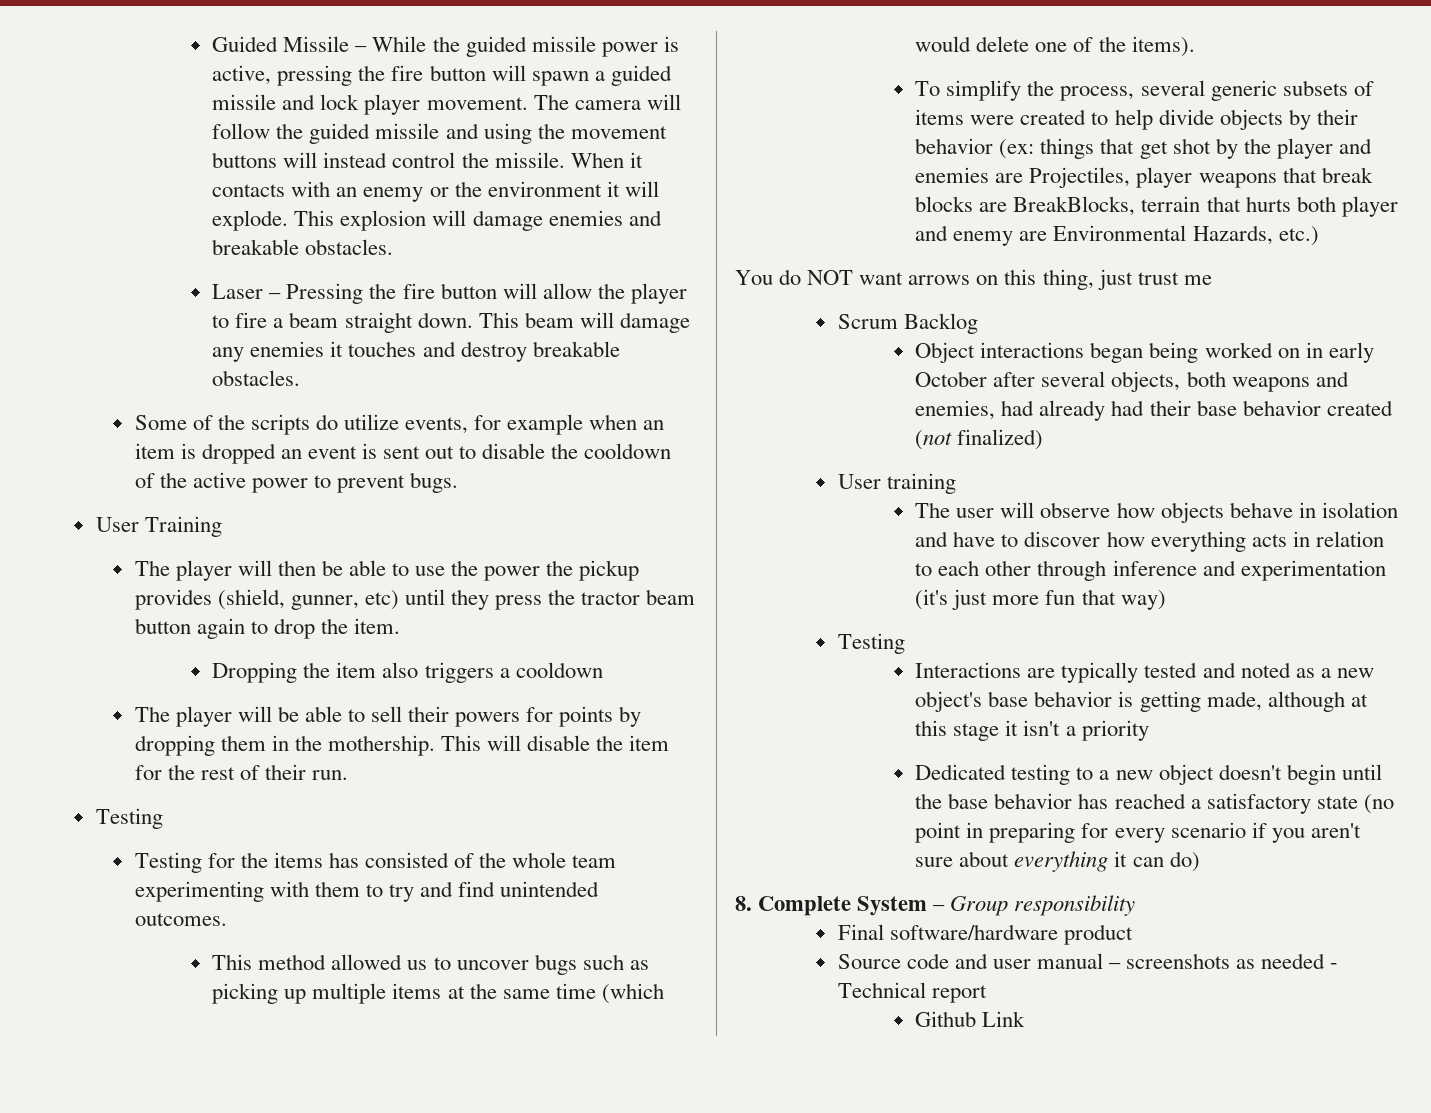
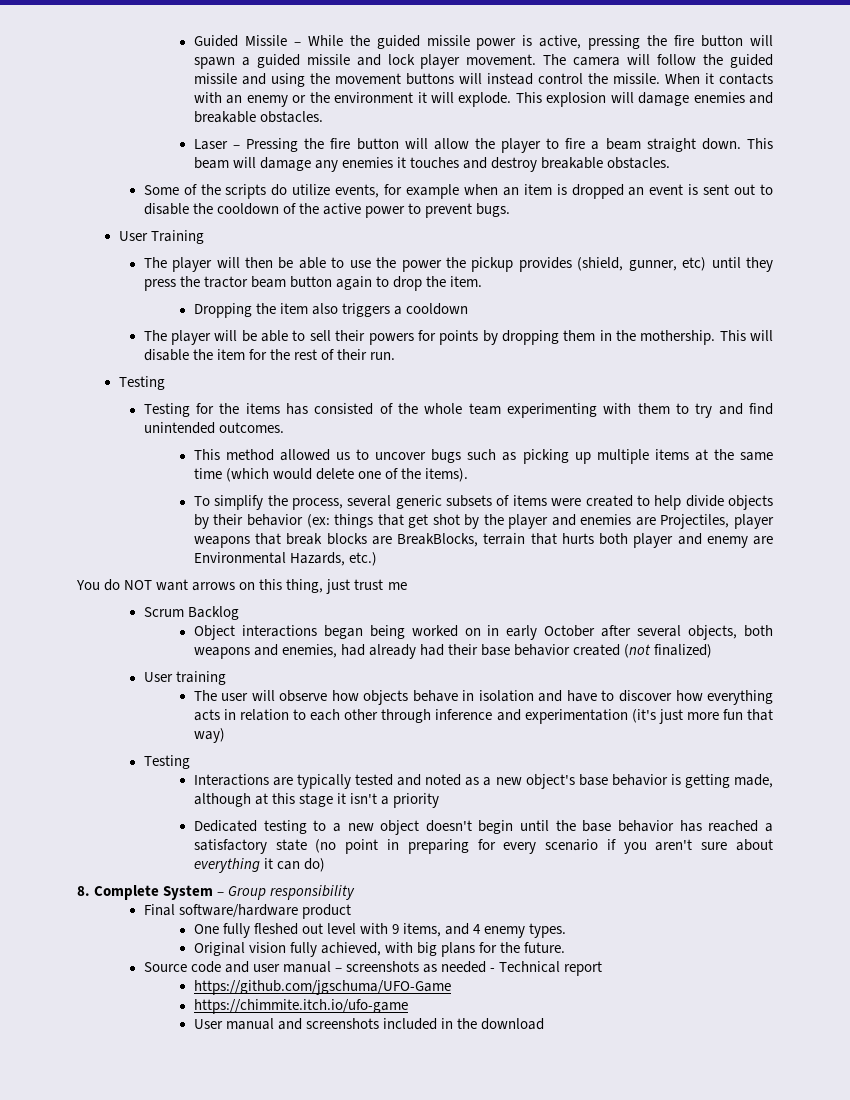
+ One fully fleshed out level with 9 items, and 4 enemy types.
+ Original vision fully achieved, with big plans for the future.
- Github Link
+ https://github.com/jgschuma/UFO-Game
+ https://chimmite.itch.io/ufo-game
+ User manual and screenshots included in the download

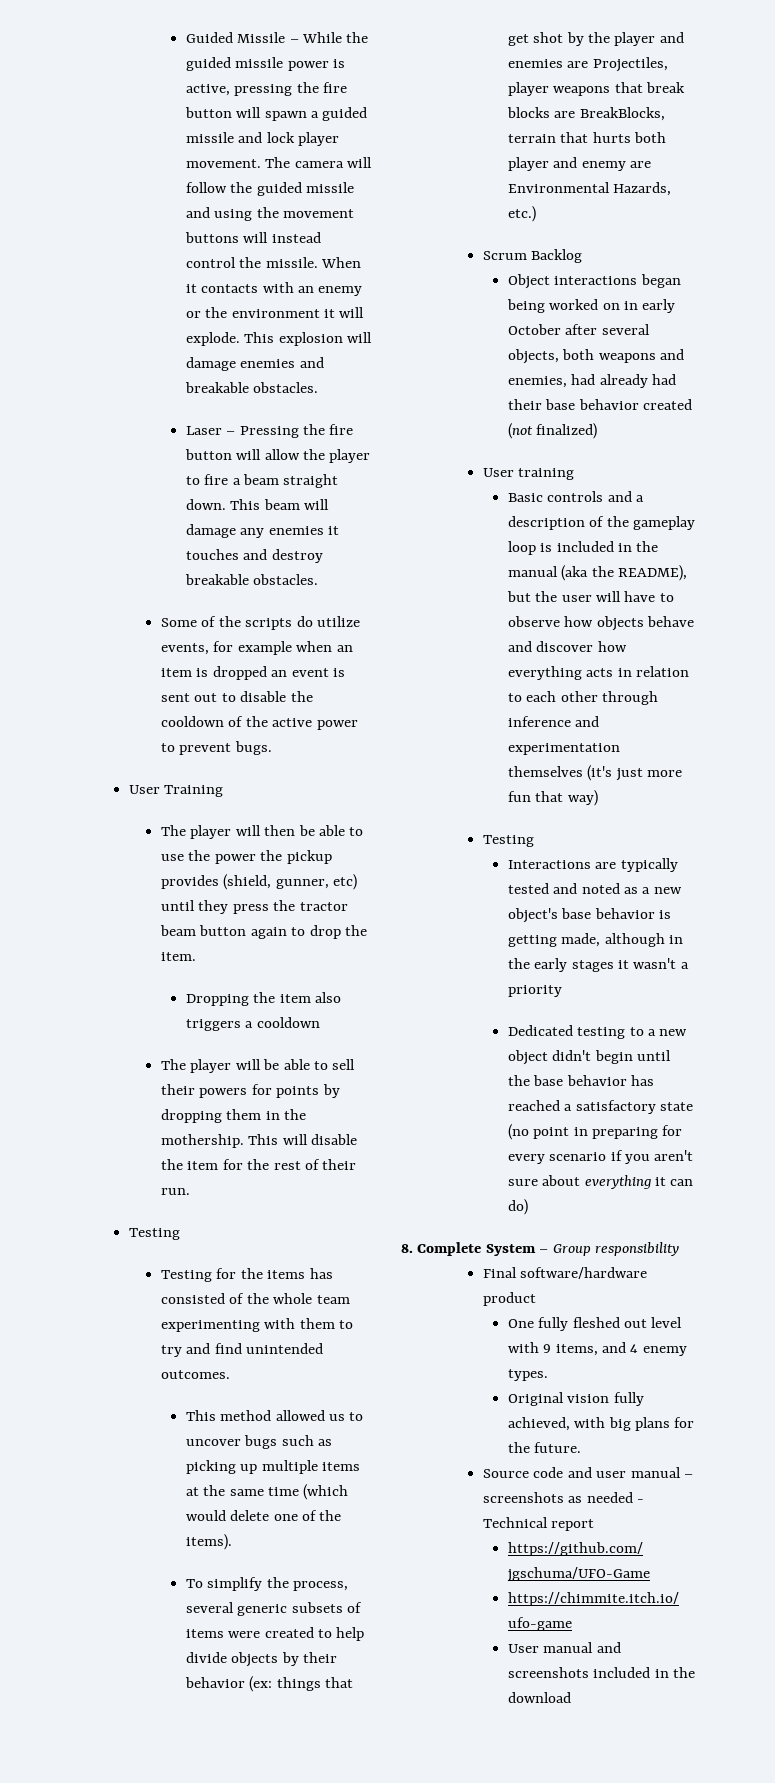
- You do NOT want arrows on this thing, just trust me
- The user will observe how objects behave in isolation and have to discover how everything acts in relation to each other through inference and experimentation (it's just more fun that way)
+ Basic controls and a description of the gameplay loop is included in the manual (aka the README), but the user will have to observe how objects behave and discover how everything acts in relation to each other through inference and experimentation themselves (it's just more fun that way)
- Interactions are typically tested and noted as a new object's base behavior is getting made, although at this stage it isn't a priority
+ Interactions are typically tested and noted as a new object's base behavior is getting made, although in the early stages it wasn't a priority
- Dedicated testing to a new object doesn't begin until the base behavior has reached a satisfactory state (no point in preparing for every scenario if you aren't sure about everything it can do)
+ Dedicated testing to a new object didn't begin until the base behavior has reached a satisfactory state (no point in preparing for every scenario if you aren't sure about everything it can do)

